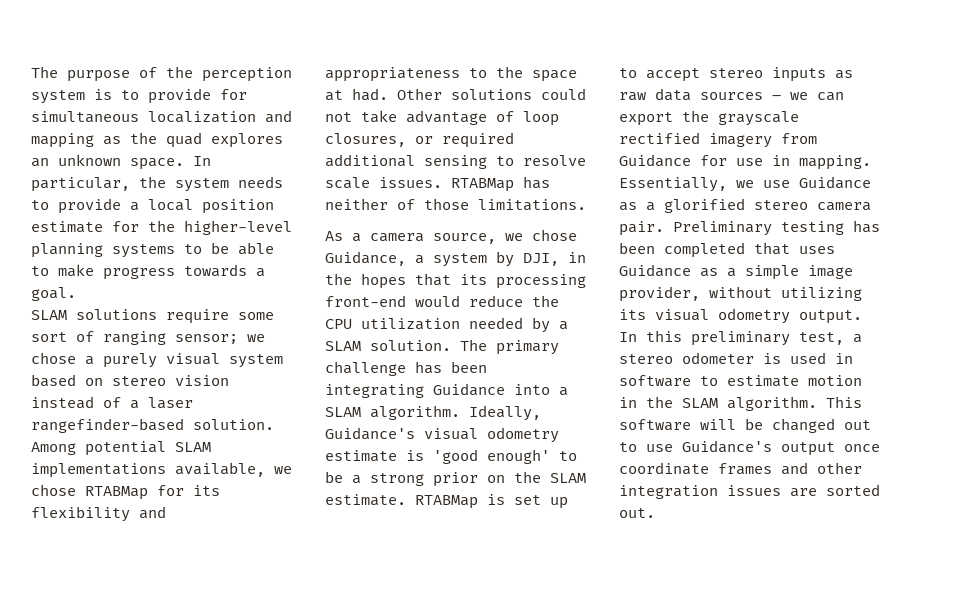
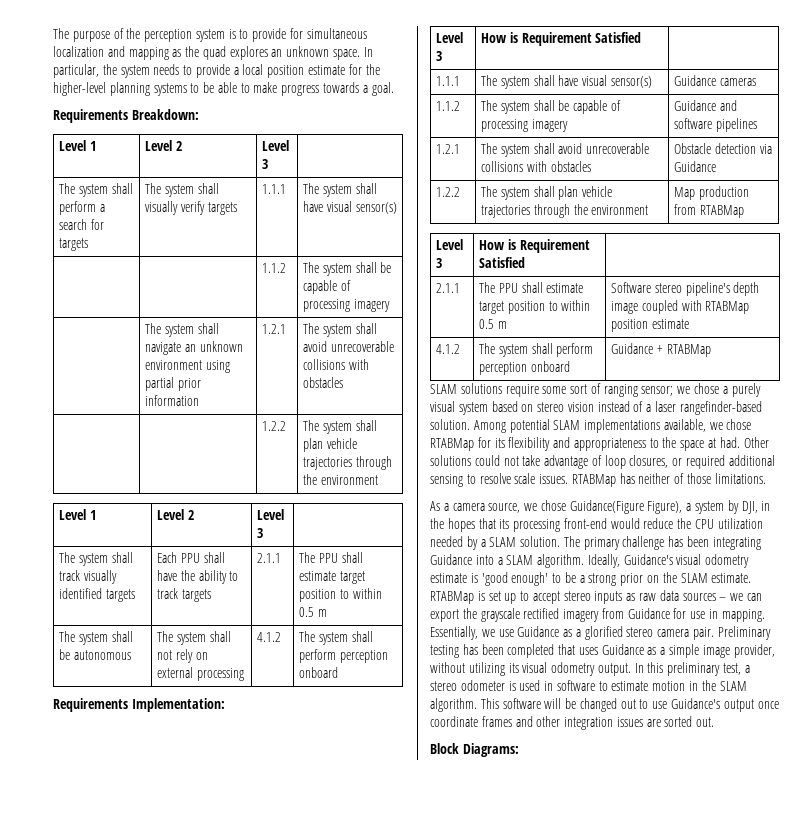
+ Requirements Breakdown:
+ Level 1 | Level 2 | Level 3 |
+ The system shall perform a search for targets | The system shall visually verify targets | 1.1.1 | The system shall have visual sensor(s)
+ | | 1.1.2 | The system shall be capable of processing imagery
+ | The system shall navigate an unknown environment using partial prior information | 1.2.1 | The system shall avoid unrecoverable collisions with obstacles
+ | | 1.2.2 | The system shall plan vehicle trajectories through the environment
+ Level 1 | Level 2 | Level 3 |
+ The system shall track visually identified targets | Each PPU shall have the ability to track targets | 2.1.1 | The PPU shall estimate target position to within 0.5 m
+ The system shall be autonomous | The system shall not rely on external processing | 4.1.2 | The system shall perform perception onboard
+ Requirements Implementation:
+ Level 3 | How is Requirement Satisfied |
+ 1.1.1 | The system shall have visual sensor(s) | Guidance cameras
+ 1.1.2 | The system shall be capable of processing imagery | Guidance and software pipelines
+ 1.2.1 | The system shall avoid unrecoverable collisions with obstacles | Obstacle detection via Guidance
+ 1.2.2 | The system shall plan vehicle trajectories through the environment | Map production from RTABMap
+ Level 3 | How is Requirement Satisfied |
+ 2.1.1 | The PPU shall estimate target position to within 0.5 m | Software stereo pipeline's depth image coupled with RTABMap position estimate
+ 4.1.2 | The system shall perform perception onboard | Guidance + RTABMap
- As a camera source, we chose Guidance, a system by DJI, in the hopes that its processing front-end would reduce the CPU utilization needed by a SLAM solution.
+ As a camera source, we chose Guidance(Figure Figure), a system by DJI, in the hopes that its processing front-end would reduce the CPU utilization needed by a SLAM solution.
+ Block Diagrams:

